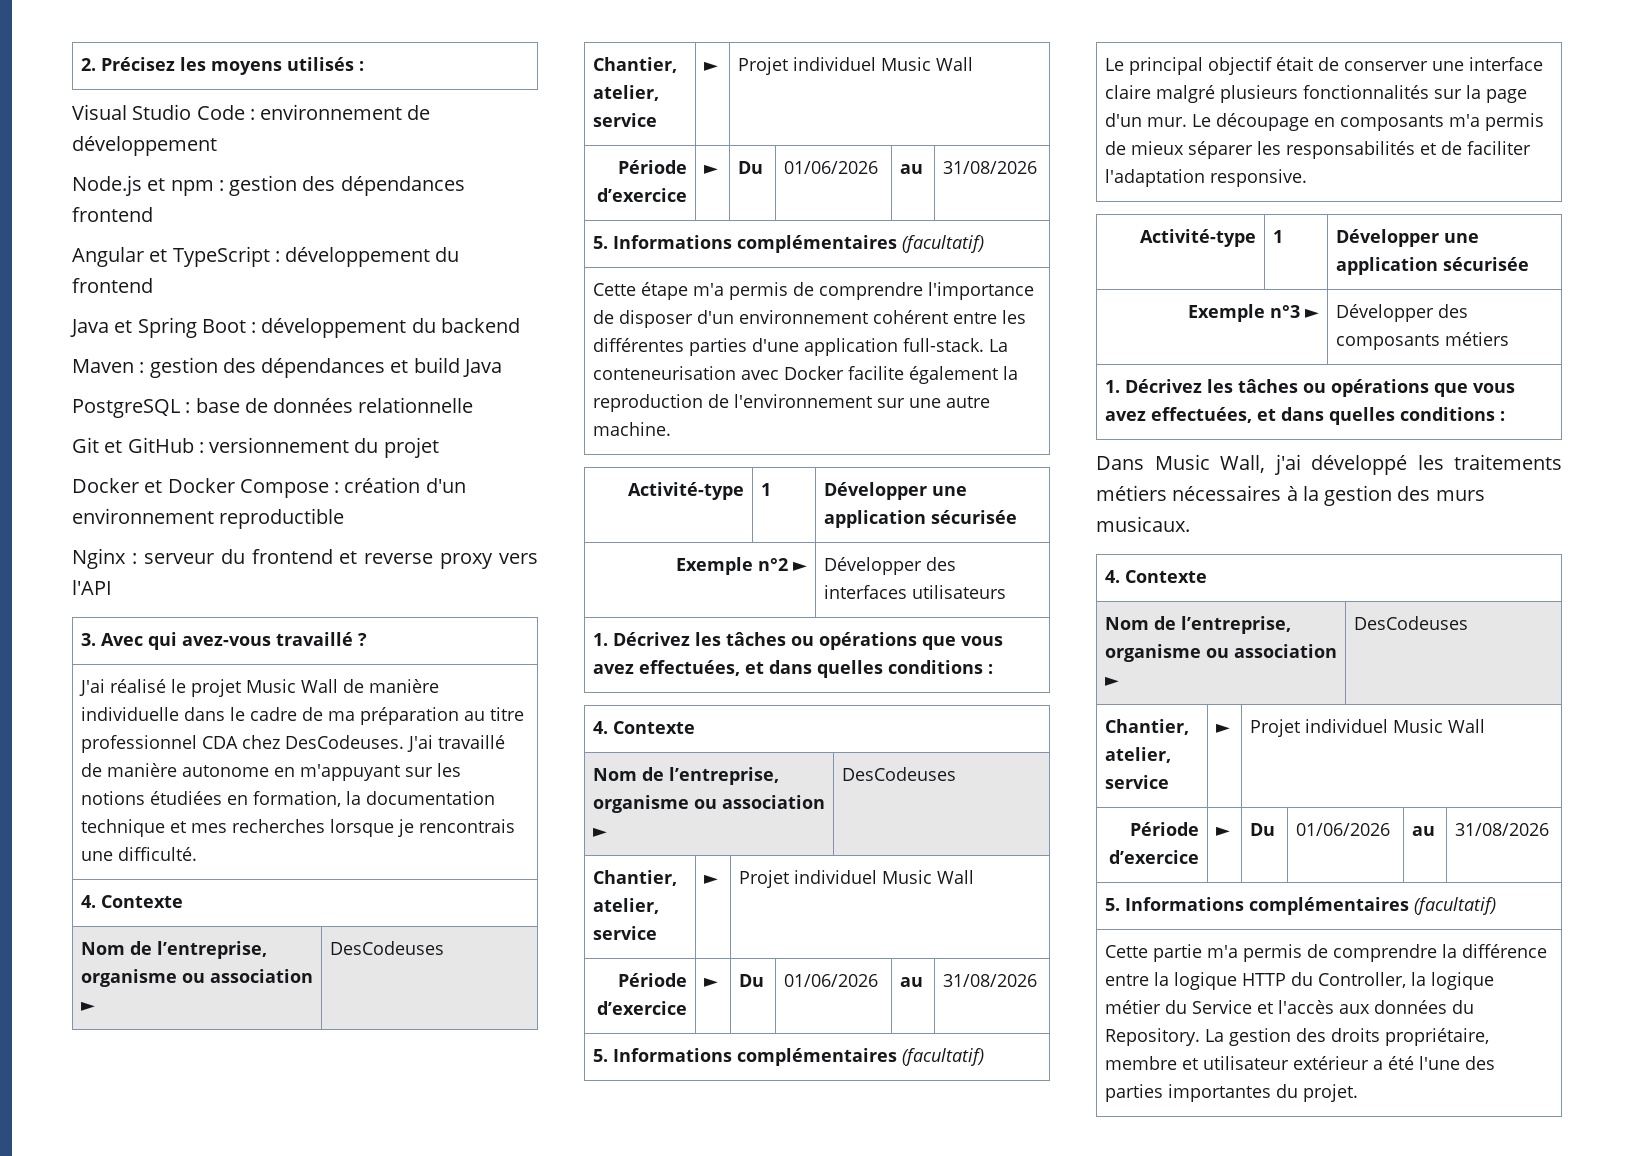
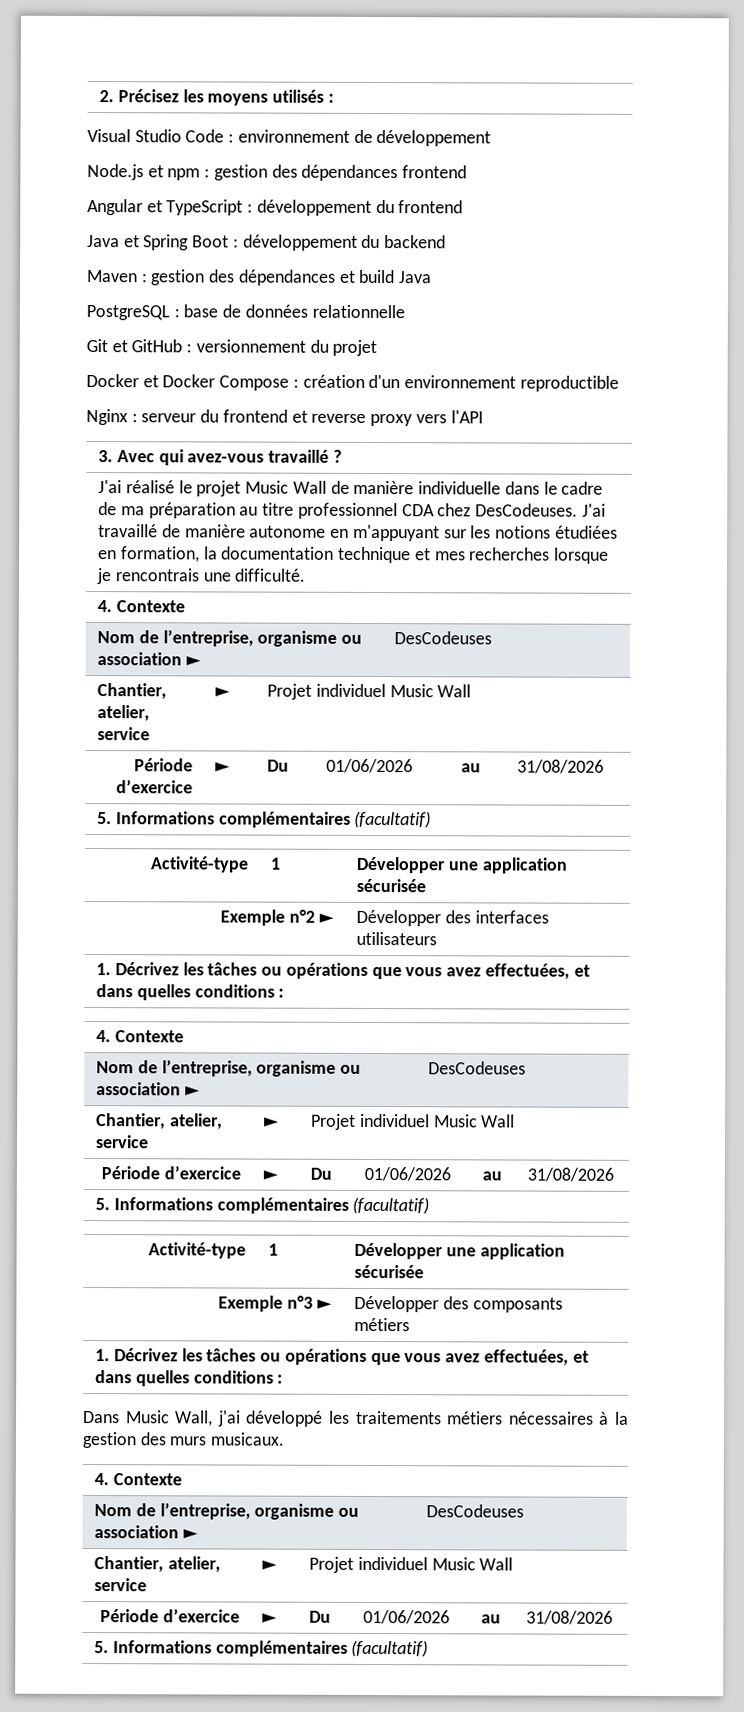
- Cette étape m'a permis de comprendre l'importance de disposer d'un environnement cohérent entre les différentes parties d'une application full-stack. La conteneurisation avec Docker facilite également la reproduction de l'environnement sur une autre machine.
- Le principal objectif était de conserver une interface claire malgré plusieurs fonctionnalités sur la page d'un mur. Le découpage en composants m'a permis de mieux séparer les responsabilités et de faciliter l'adaptation responsive.
- Cette partie m'a permis de comprendre la différence entre la logique HTTP du Controller, la logique métier du Service et l'accès aux données du Repository. La gestion des droits propriétaire, membre et utilisateur extérieur a été l'une des parties importantes du projet.

